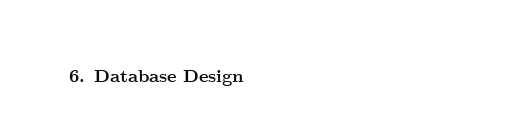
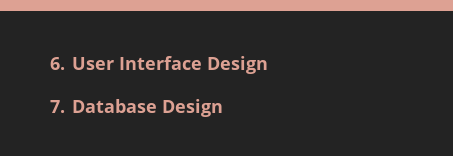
- 6. Database Design
+ 6. User Interface Design
+ 7. Database Design

